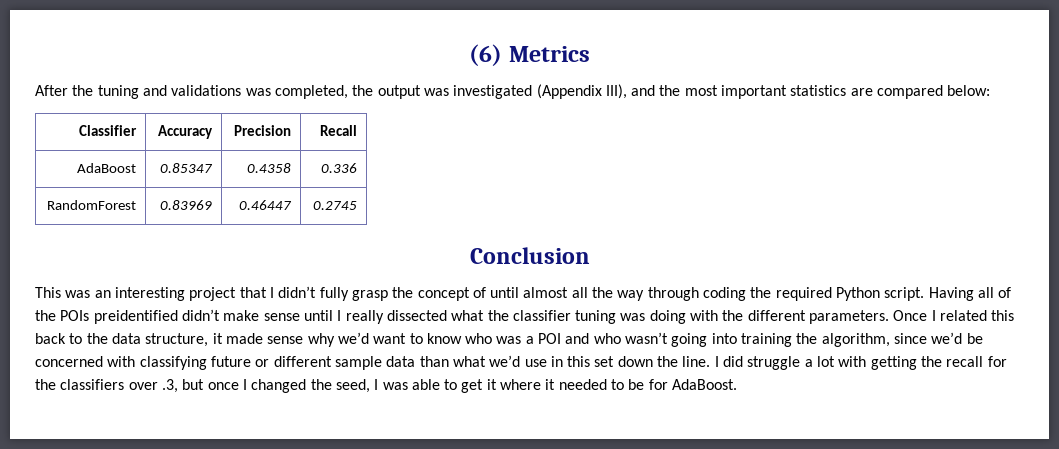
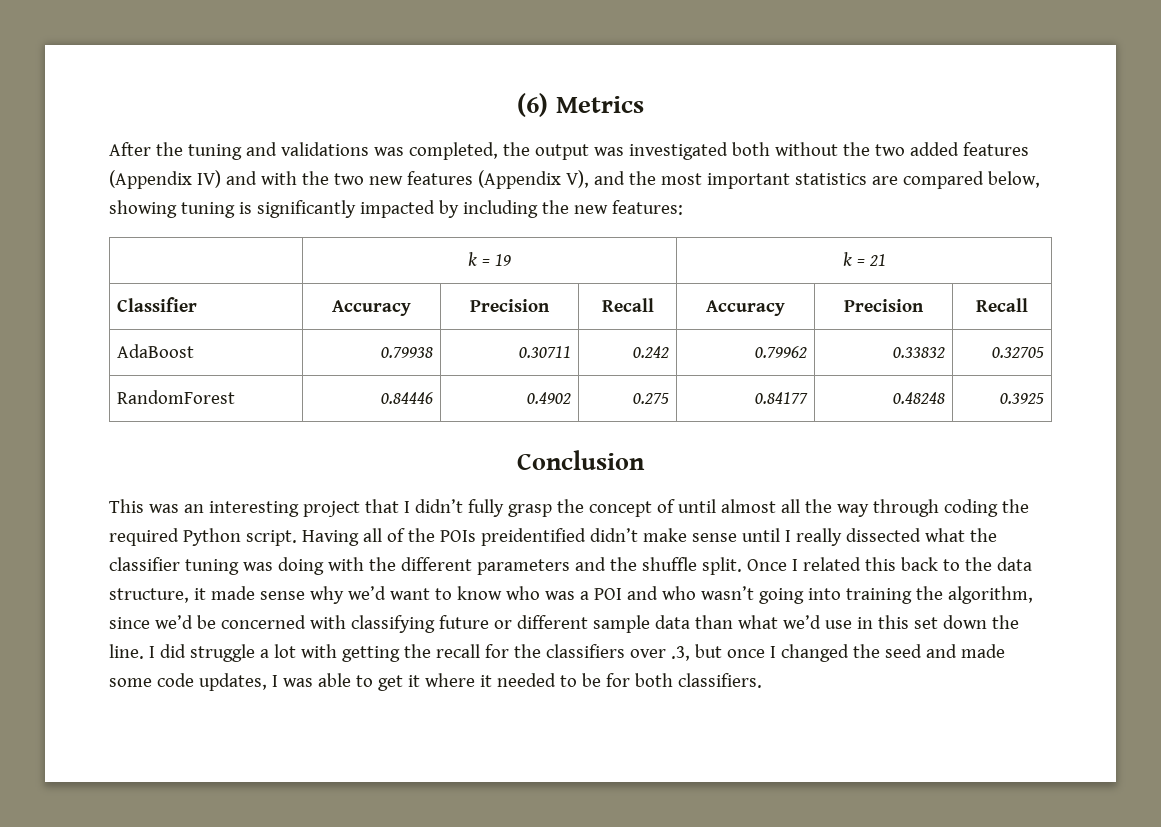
- After the tuning and validations was completed, the output was investigated (Appendix III), and the most important statistics are compared below:
- Classifier | Accuracy | Precision | Recall
- AdaBoost | 0.85347 | 0.4358 | 0.336
- RandomForest | 0.83969 | 0.46447 | 0.2745
+ After the tuning and validations was completed, the output was investigated both without the two added features (Appendix IV) and with the two new features (Appendix V), and the most important statistics are compared below, showing tuning is significantly impacted by including the new features:
+ | k = 19 | k = 21
+ Classifier | Accuracy | Precision | Recall | Accuracy | Precision | Recall
+ AdaBoost | 0.79938 | 0.30711 | 0.242 | 0.79962 | 0.33832 | 0.32705
+ RandomForest | 0.84446 | 0.4902 | 0.275 | 0.84177 | 0.48248 | 0.3925
- Having all of the POIs preidentified didn’t make sense until I really dissected what the classifier tuning was doing with the different parameters.
+ Having all of the POIs preidentified didn’t make sense until I really dissected what the classifier tuning was doing with the different parameters and the shuffle split.
- I did struggle a lot with getting the recall for the classifiers over .3, but once I changed the seed, I was able to get it where it needed to be for AdaBoost.
+ I did struggle a lot with getting the recall for the classifiers over .3, but once I changed the seed and made some code updates, I was able to get it where it needed to be for both classifiers.

